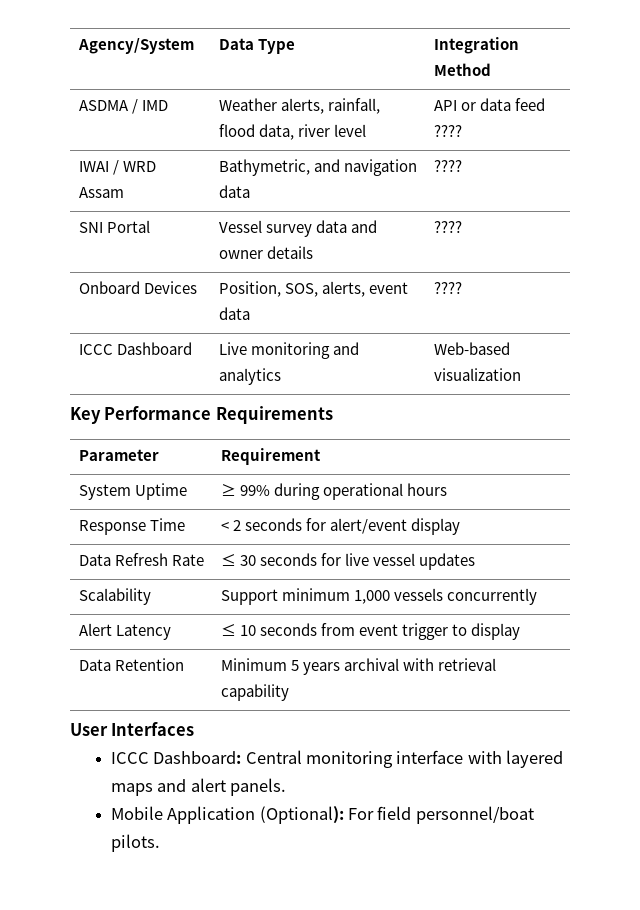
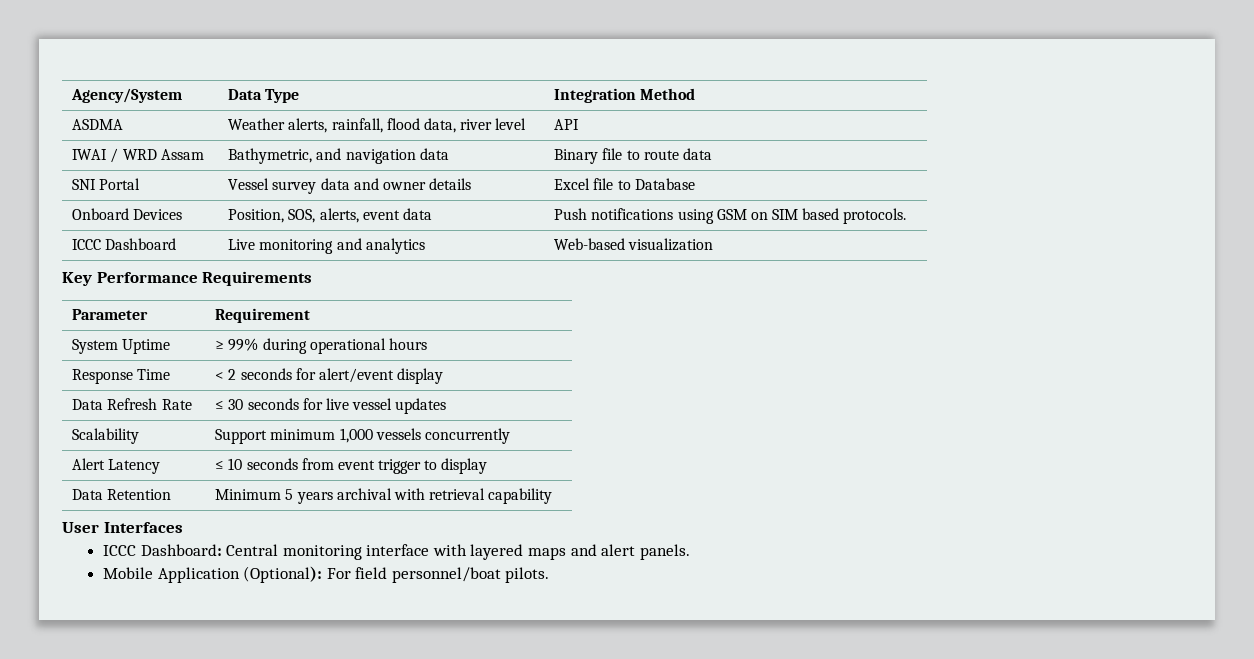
- ASDMA / IMD | Weather alerts, rainfall, flood data, river level | API or data feed ????
+ ASDMA | Weather alerts, rainfall, flood data, river level | API
- IWAI / WRD Assam | Bathymetric, and navigation data | ????
+ IWAI / WRD Assam | Bathymetric, and navigation data | Binary file to route data
- SNI Portal | Vessel survey data and owner details | ????
+ SNI Portal | Vessel survey data and owner details | Excel file to Database
- Onboard Devices | Position, SOS, alerts, event data | ????
+ Onboard Devices | Position, SOS, alerts, event data | Push notifications using GSM on SIM based protocols.

